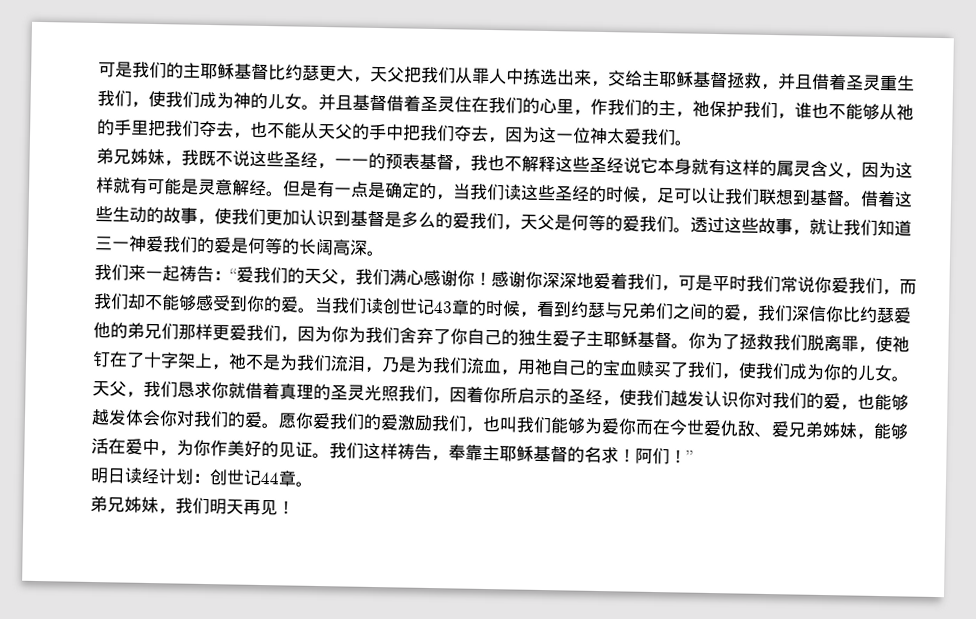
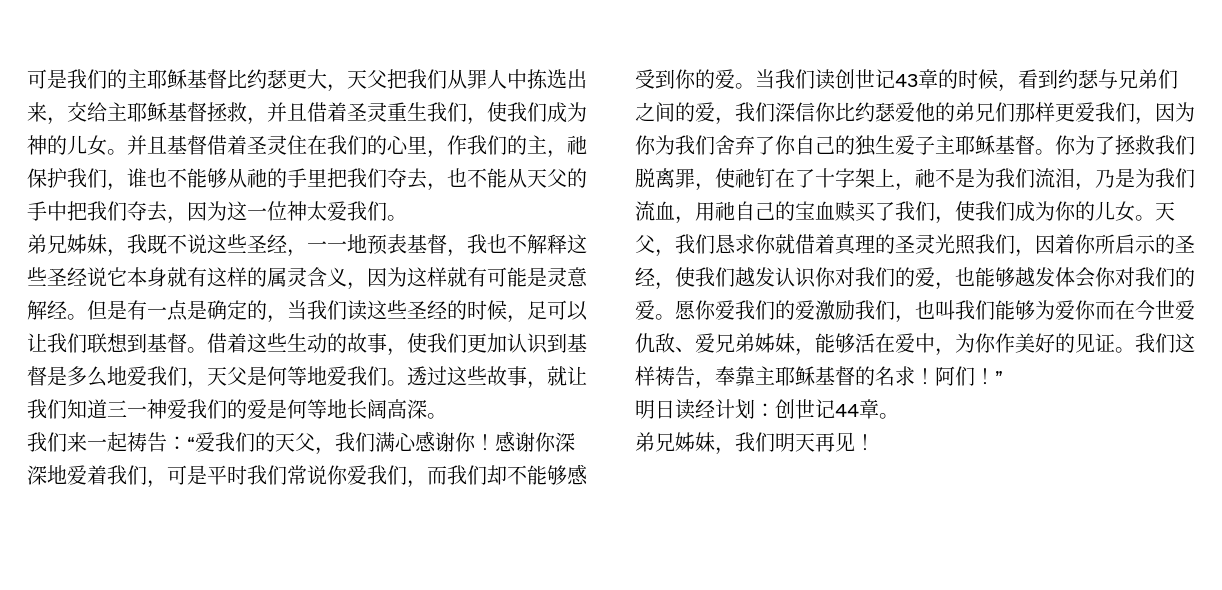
- 弟兄姊妹，我既不说这些圣经，一一的预表基督，我也不解释这些圣经说它本身就有这样的属灵含义，因为这样就有可能是灵意解经。
+ 弟兄姊妹，我既不说这些圣经，一一地预表基督，我也不解释这些圣经说它本身就有这样的属灵含义，因为这样就有可能是灵意解经。
- 借着这些生动的故事，使我们更加认识到基督是多么的爱我们，天父是何等的爱我们。
+ 借着这些生动的故事，使我们更加认识到基督是多么地爱我们，天父是何等地爱我们。
- 透过这些故事，就让我们知道三一神爱我们的爱是何等的长阔高深。
+ 透过这些故事，就让我们知道三一神爱我们的爱是何等地长阔高深。

